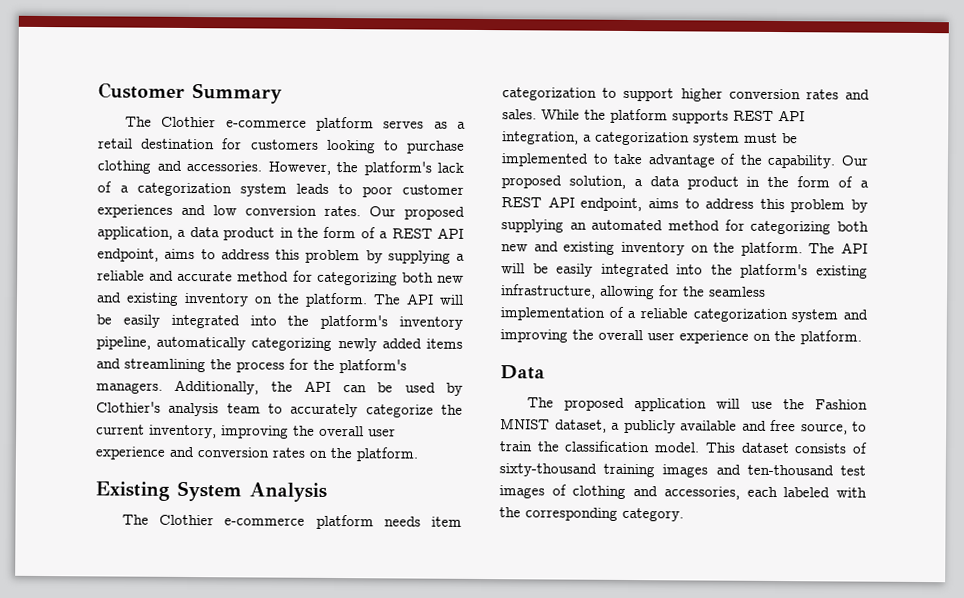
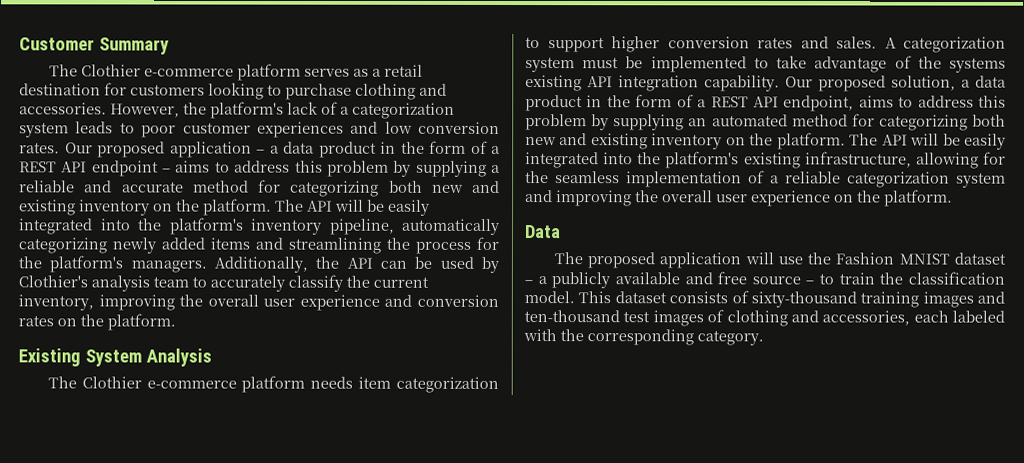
- Our proposed application, a data product in the form of a REST API endpoint, aims to address this problem by supplying a reliable and accurate method for categorizing both new and existing inventory on the platform.
+ Our proposed application – a data product in the form of a REST API endpoint – aims to address this problem by supplying a reliable and accurate method for categorizing both new and existing inventory on the platform.
- Additionally, the API can be used by Clothier's analysis team to accurately categorize the current inventory, improving the overall user experience and conversion rates on the platform.
+ Additionally, the API can be used by Clothier's analysis team to accurately classify the current inventory, improving the overall user experience and conversion rates on the platform.
- While the platform supports REST API integration, a categorization system must be implemented to take advantage of the capability.
+ A categorization system must be implemented to take advantage of the systems existing API integration capability.
- The proposed application will use the Fashion MNIST dataset, a publicly available and free source, to train the classification model.
+ The proposed application will use the Fashion MNIST dataset – a publicly available and free source – to train the classification model.

